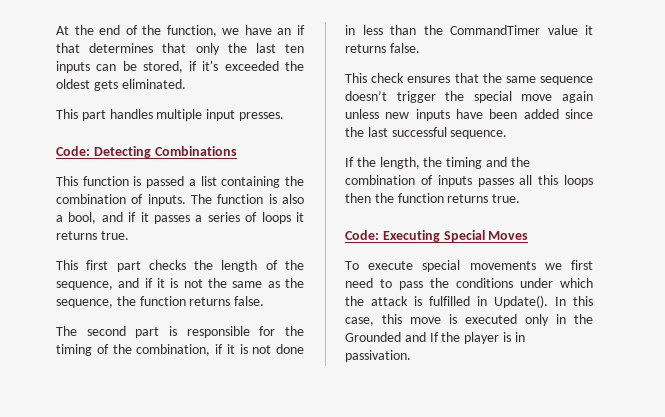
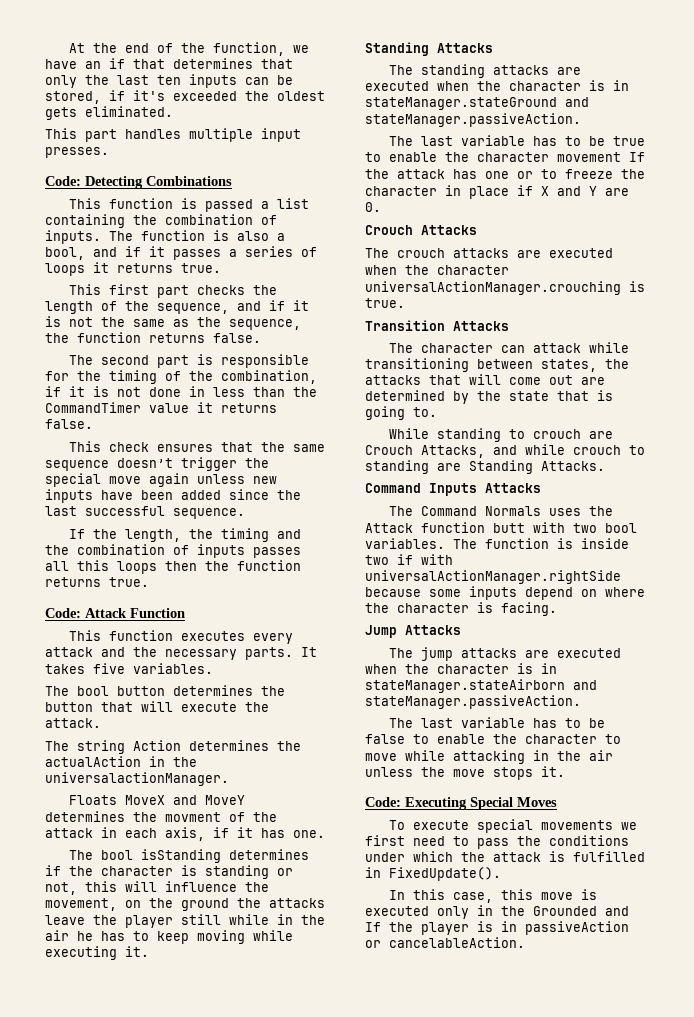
+ Code: Attack Function
+ This function executes every attack and the necessary parts. It takes five variables.
+ The bool button determines the button that will execute the attack.
+ The string Action determines the actualAction in the universalactionManager.
+ Floats MoveX and MoveY determines the movment of the attack in each axis, if it has one.
+ The bool isStanding determines if the character is standing or not, this will influence the movement, on the ground the attacks leave the player still while in the air he has to keep moving while executing it.
+ Standing Attacks
+ The standing attacks are executed when the character is in stateManager.stateGround and stateManager.passiveAction.
+ The last variable has to be true to enable the character movement If the attack has one or to freeze the character in place if X and Y are 0.
+ Crouch Attacks
+ The crouch attacks are executed when the character universalActionManager.crouching is true.
+ Transition Attacks
+ The character can attack while transitioning between states, the attacks that will come out are determined by the state that is going to.
+ While standing to crouch are Crouch Attacks, and while crouch to standing are Standing Attacks.
+ Command Inputs Attacks
+ The Command Normals uses the Attack function butt with two bool variables. The function is inside two if with universalActionManager.rightSide because some inputs depend on where the character is facing.
+ Jump Attacks
+ The jump attacks are executed when the character is in stateManager.stateAirborn and stateManager.passiveAction.
+ The last variable has to be false to enable the character to move while attacking in the air unless the move stops it.
- To execute special movements we first need to pass the conditions under which the attack is fulfilled in Update(). In this case, this move is executed only in the Grounded and If the player is in passivation.
+ To execute special movements we first need to pass the conditions under which the attack is fulfilled in FixedUpdate().
+ In this case, this move is executed only in the Grounded and If the player is in passiveAction or cancelableAction.

